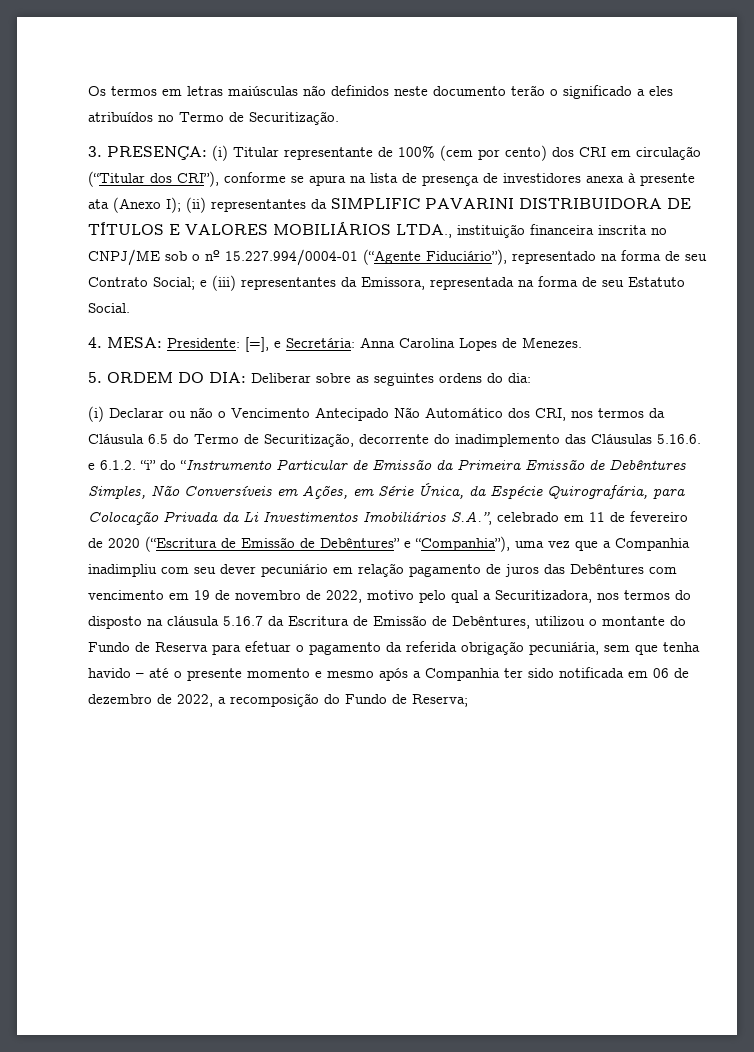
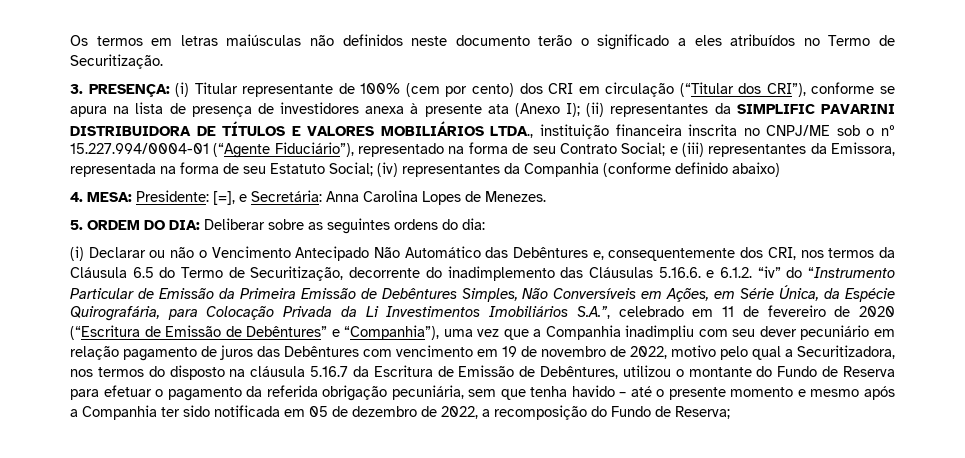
- e (iii) representantes da Emissora, representada na forma de seu Estatuto Social.
+ e (iii) representantes da Emissora, representada na forma de seu Estatuto Social; (iv) representantes da Companhia (conforme definido abaixo)
- (i) Declarar ou não o Vencimento Antecipado Não Automático dos CRI, nos termos da Cláusula 6.5 do Termo de Securitização, decorrente do inadimplemento das Cláusulas 5.16.6. e 6.1.2. “i” do “Instrumento Particular de Emissão da Primeira Emissão de Debêntures Simples, Não Conversíveis em Ações, em Série Única, da Espécie Quirografária, para Colocação Privada da Li Investimentos Imobiliários S.A.”, celebrado em 11 de fevereiro de 2020 (“Escritura de Emissão de Debêntures” e “Companhia”), uma vez que a Companhia inadimpliu com seu dever pecuniário em relação pagamento de juros das Debêntures com vencimento em 19 de novembro de 2022, motivo pelo qual a Securitizadora, nos termos do disposto na cláusula 5.16.7 da Escritura de Emissão de Debêntures, utilizou o montante do Fundo de Reserva para efetuar o pagamento da referida obrigação pecuniária, sem que tenha havido – até o presente momento e mesmo após a Companhia ter sido notificada em 06 de dezembro de 2022, a recomposição do Fundo de Reserva;
+ (i) Declarar ou não o Vencimento Antecipado Não Automático das Debêntures e, consequentemente dos CRI, nos termos da Cláusula 6.5 do Termo de Securitização, decorrente do inadimplemento das Cláusulas 5.16.6. e 6.1.2. “iv” do “Instrumento Particular de Emissão da Primeira Emissão de Debêntures Simples, Não Conversíveis em Ações, em Série Única, da Espécie Quirografária, para Colocação Privada da Li Investimentos Imobiliários S.A.”, celebrado em 11 de fevereiro de 2020 (“Escritura de Emissão de Debêntures” e “Companhia”), uma vez que a Companhia inadimpliu com seu dever pecuniário em relação pagamento de juros das Debêntures com vencimento em 19 de novembro de 2022, motivo pelo qual a Securitizadora, nos termos do disposto na cláusula 5.16.7 da Escritura de Emissão de Debêntures, utilizou o montante do Fundo de Reserva para efetuar o pagamento da referida obrigação pecuniária, sem que tenha havido – até o presente momento e mesmo após a Companhia ter sido notificada em 05 de dezembro de 2022, a recomposição do Fundo de Reserva;

